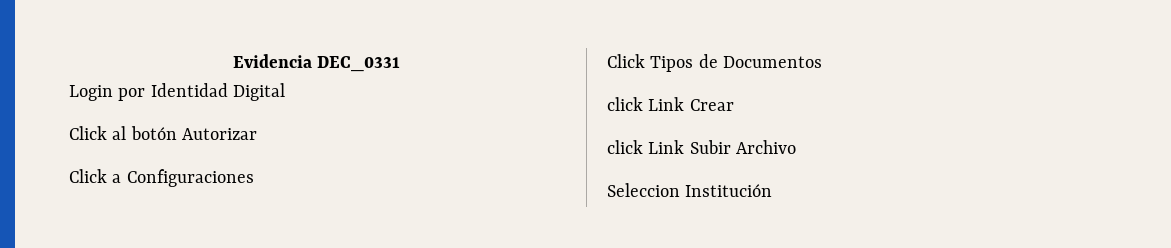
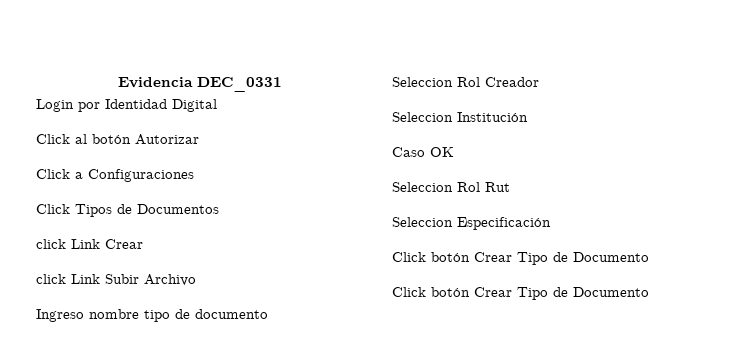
+ Ingreso nombre tipo de documento
+ Seleccion Rol Creador
  Seleccion Institución
+ Caso OK
+ Seleccion Rol Rut
+ Seleccion Especificación
+ Click botón Crear Tipo de Documento
+ Click botón Crear Tipo de Documento

